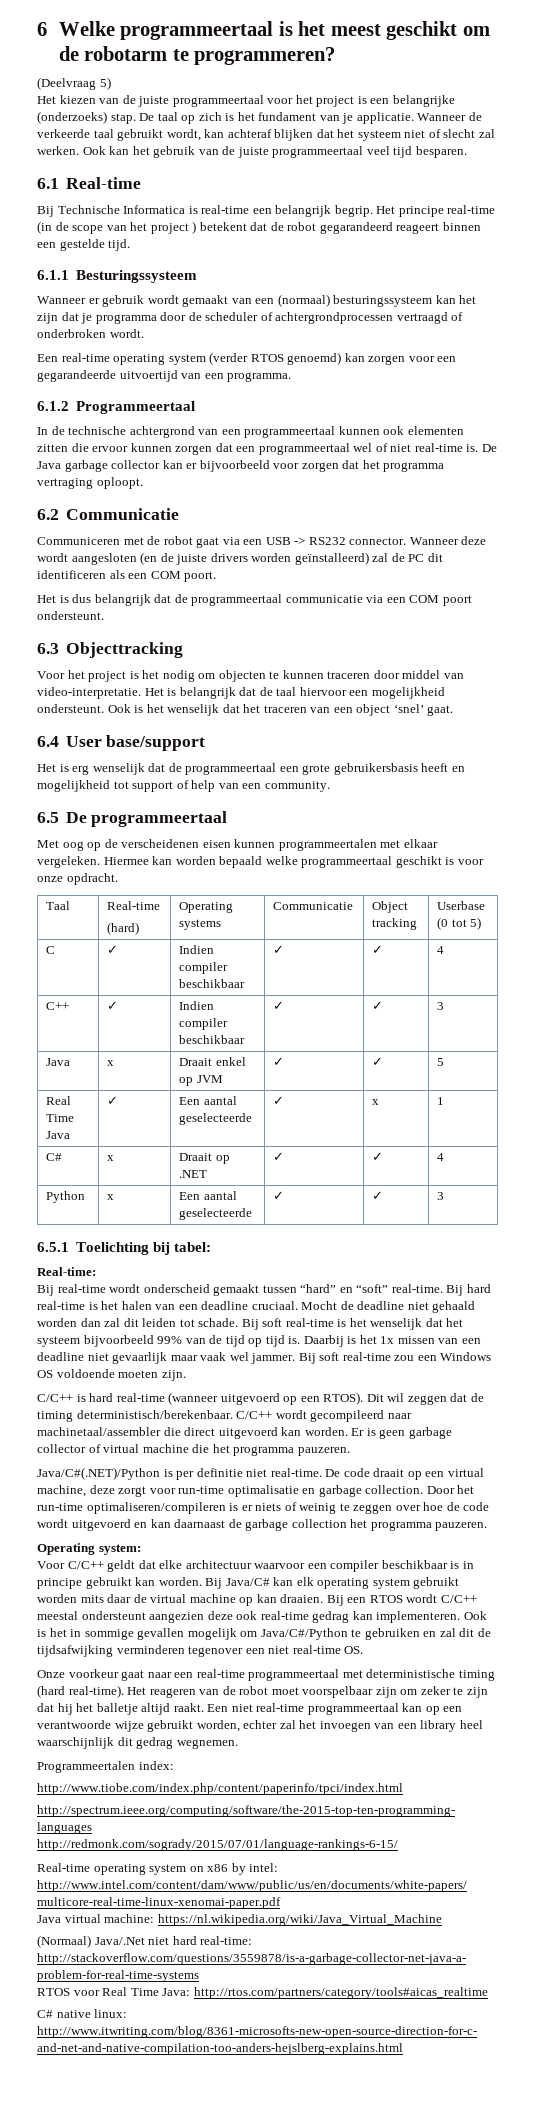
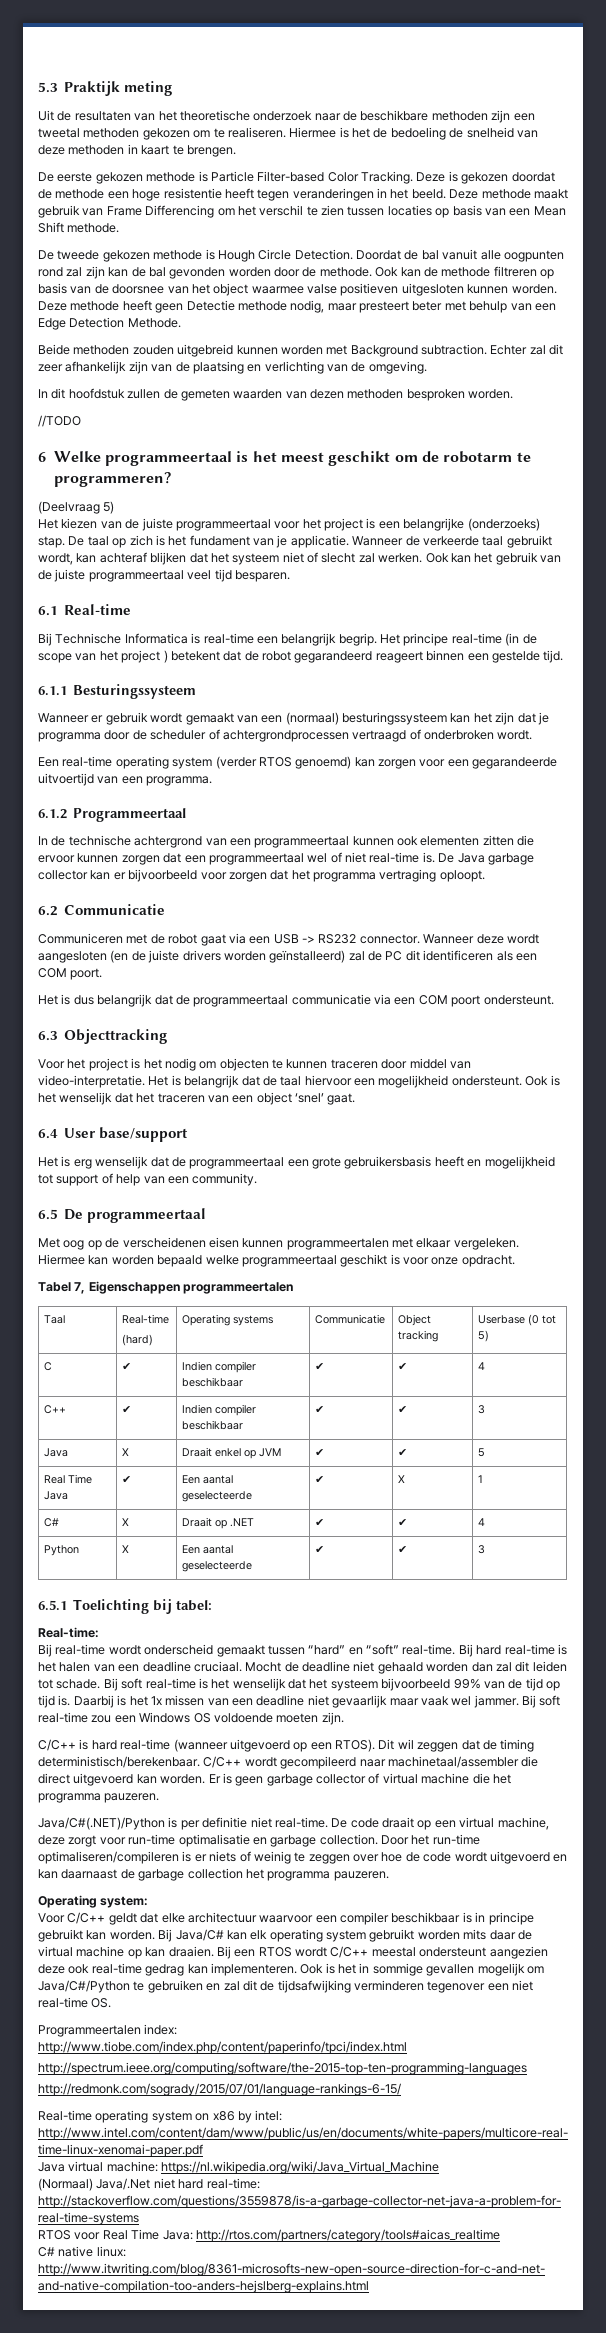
+ 5.3 Praktijk meting
+ Uit de resultaten van het theoretische onderzoek naar de beschikbare methoden zijn een tweetal methoden gekozen om te realiseren. Hiermee is het de bedoeling de snelheid van deze methoden in kaart te brengen.
+ De eerste gekozen methode is Particle Filter-based Color Tracking. Deze is gekozen doordat de methode een hoge resistentie heeft tegen veranderingen in het beeld. Deze methode maakt gebruik van Frame Differencing om het verschil te zien tussen locaties op basis van een Mean Shift methode.
+ De tweede gekozen methode is Hough Circle Detection. Doordat de bal vanuit alle oogpunten rond zal zijn kan de bal gevonden worden door de methode. Ook kan de methode filtreren op basis van de doorsnee van het object waarmee valse positieven uitgesloten kunnen worden. Deze methode heeft geen Detectie methode nodig, maar presteert beter met behulp van een Edge Detection Methode.
+ Beide methoden zouden uitgebreid kunnen worden met Background subtraction. Echter zal dit zeer afhankelijk zijn van de plaatsing en verlichting van de omgeving.
+ In dit hoofdstuk zullen de gemeten waarden van dezen methoden besproken worden.
+ //TODO
+ Tabel 7, Eigenschappen programmeertalen
- C | ✓ | Indien compiler beschikbaar | ✓ | ✓ | 4
+ C | ✔ | Indien compiler beschikbaar | ✔ | ✔ | 4
- C++ | ✓ | Indien compiler beschikbaar | ✓ | ✓ | 3
+ C++ | ✔ | Indien compiler beschikbaar | ✔ | ✔ | 3
- Java | x | Draait enkel op JVM | ✓ | ✓ | 5
+ Java | X | Draait enkel op JVM | ✔ | ✔ | 5
- Real Time Java | ✓ | Een aantal geselecteerde | ✓ | x | 1
+ Real Time Java | ✔ | Een aantal geselecteerde | ✔ | X | 1
- C# | x | Draait op .NET | ✓ | ✓ | 4
+ C# | X | Draait op .NET | ✔ | ✔ | 4
- Python | x | Een aantal geselecteerde | ✓ | ✓ | 3
+ Python | X | Een aantal geselecteerde | ✔ | ✔ | 3
- Onze voorkeur gaat naar een real-time programmeertaal met deterministische timing (hard real-time). Het reageren van de robot moet voorspelbaar zijn om zeker te zijn dat hij het balletje altijd raakt. Een niet real-time programmeertaal kan op een verantwoorde wijze gebruikt worden, echter zal het invoegen van een library heel waarschijnlijk dit gedrag wegnemen.

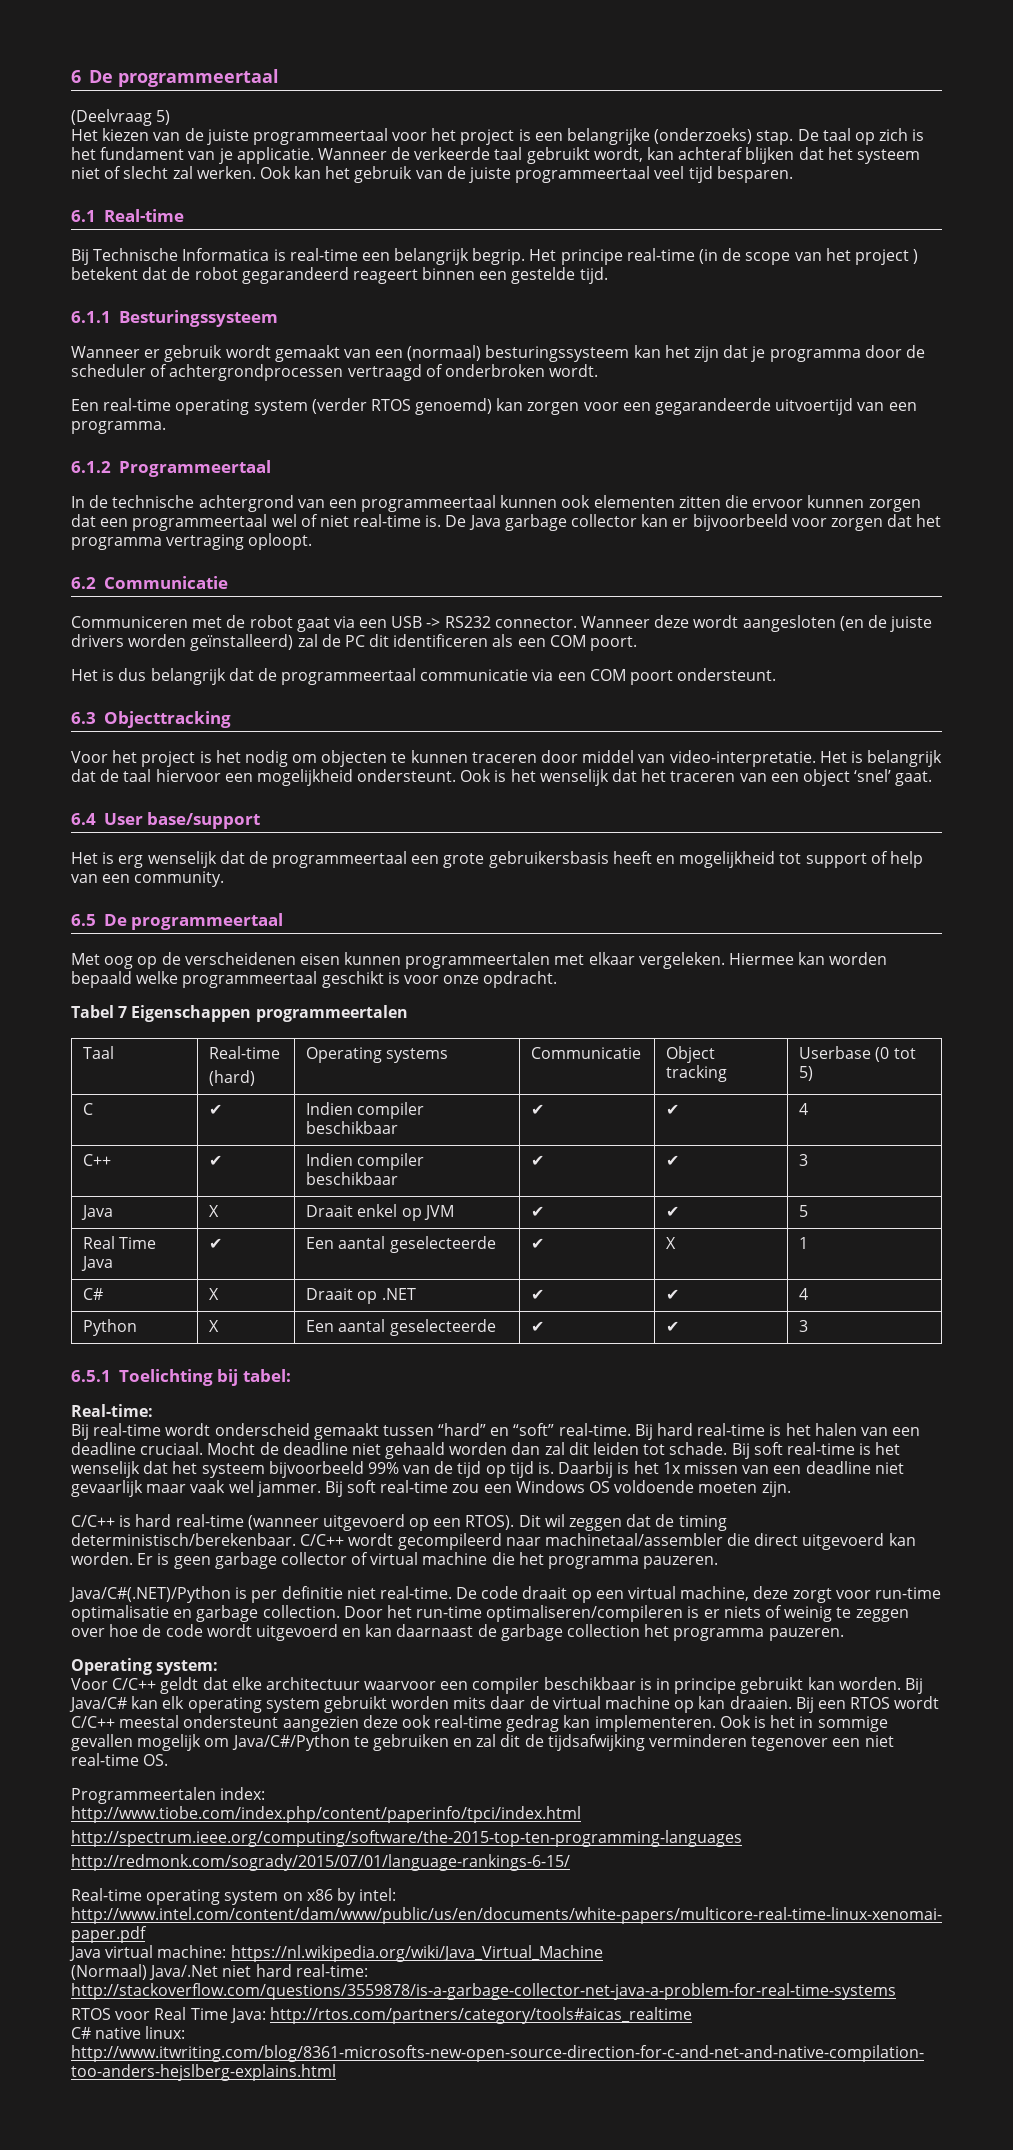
- 5.3 Praktijk meting
- Uit de resultaten van het theoretische onderzoek naar de beschikbare methoden zijn een tweetal methoden gekozen om te realiseren. Hiermee is het de bedoeling de snelheid van deze methoden in kaart te brengen.
- De eerste gekozen methode is Particle Filter-based Color Tracking. Deze is gekozen doordat de methode een hoge resistentie heeft tegen veranderingen in het beeld. Deze methode maakt gebruik van Frame Differencing om het verschil te zien tussen locaties op basis van een Mean Shift methode.
- De tweede gekozen methode is Hough Circle Detection. Doordat de bal vanuit alle oogpunten rond zal zijn kan de bal gevonden worden door de methode. Ook kan de methode filtreren op basis van de doorsnee van het object waarmee valse positieven uitgesloten kunnen worden. Deze methode heeft geen Detectie methode nodig, maar presteert beter met behulp van een Edge Detection Methode.
- Beide methoden zouden uitgebreid kunnen worden met Background subtraction. Echter zal dit zeer afhankelijk zijn van de plaatsing en verlichting van de omgeving.
- In dit hoofdstuk zullen de gemeten waarden van dezen methoden besproken worden.
- //TODO
- 6 Welke programmeertaal is het meest geschikt om de robotarm te programmeren?
+ 6 De programmeertaal
- Tabel 7, Eigenschappen programmeertalen
+ Tabel 7 Eigenschappen programmeertalen

